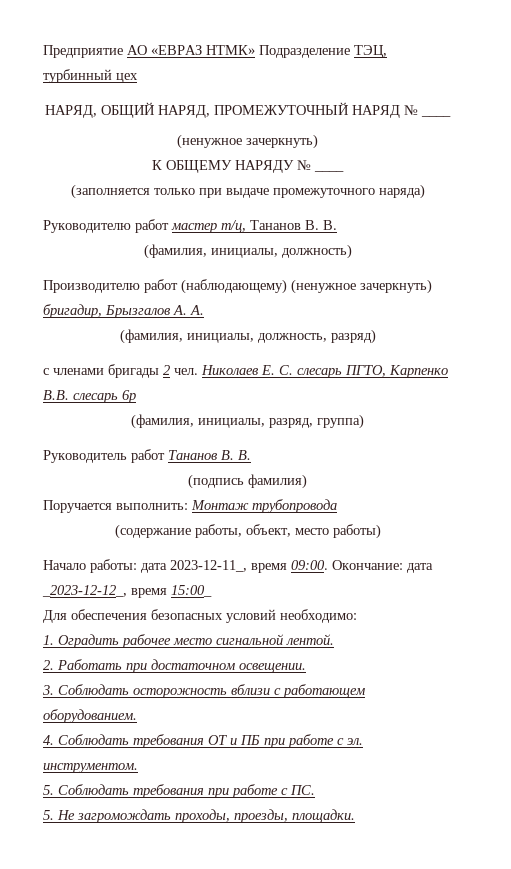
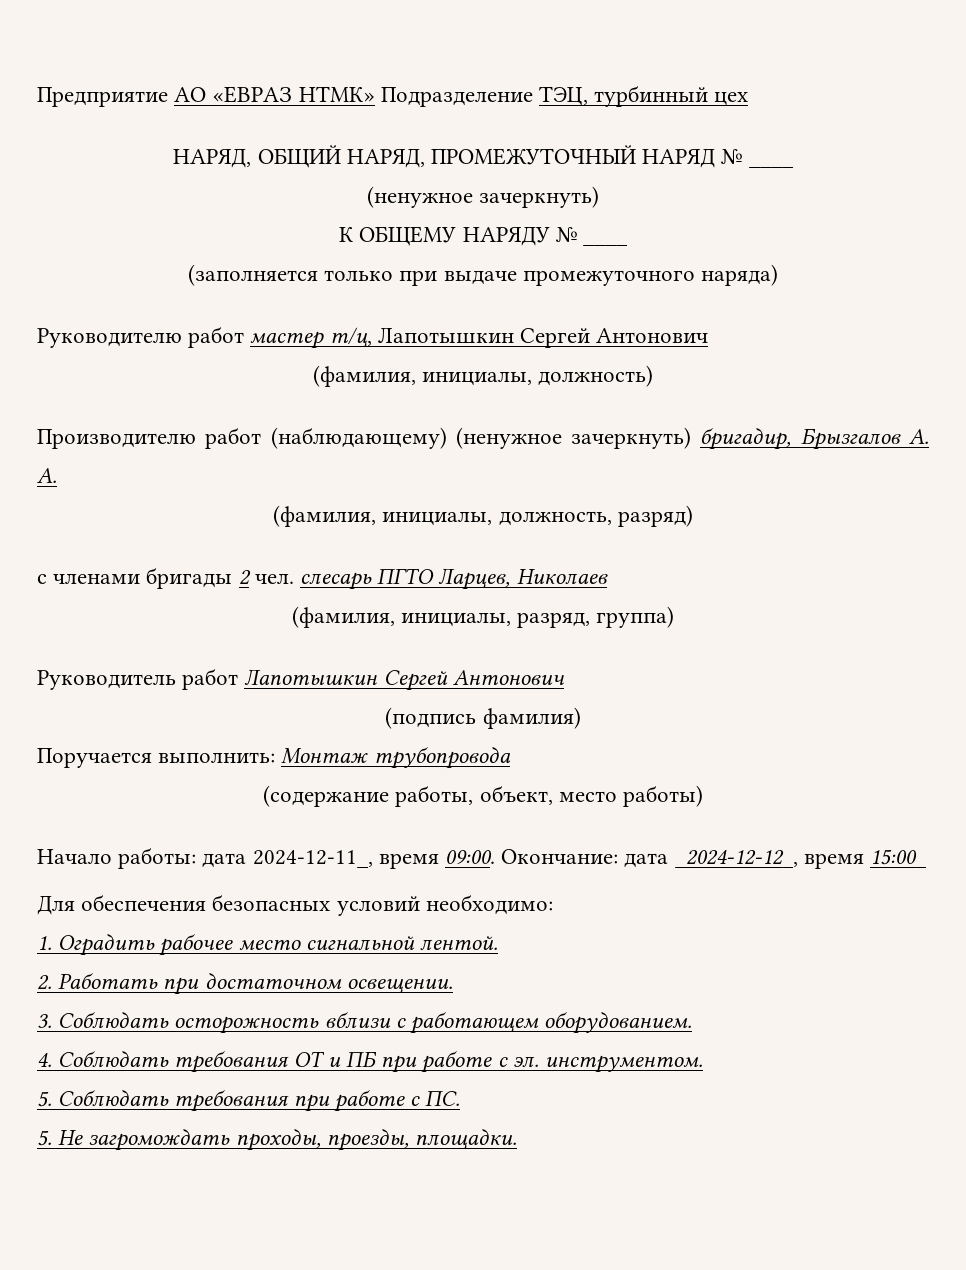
- Руководителю работ мастер т/ц, Тананов В. В.
+ Руководителю работ мастер т/ц, Лапотышкин Сергей Антонович
- с членами бригады 2 чел. Николаев Е. С. слесарь ПГТО, Карпенко В.В. слесарь 6р
+ с членами бригады 2 чел. слесарь ПГТО Ларцев, Николаев
- Руководитель работ Тананов В. В.
+ Руководитель работ Лапотышкин Сергей Антонович
- Начало работы: дата 2023-12-11_, время 09:00.
+ Начало работы: дата 2024-12-11_, время 09:00.
- Окончание: дата _2023-12-12_, время 15:00_
+ Окончание: дата _2024-12-12_, время 15:00_

